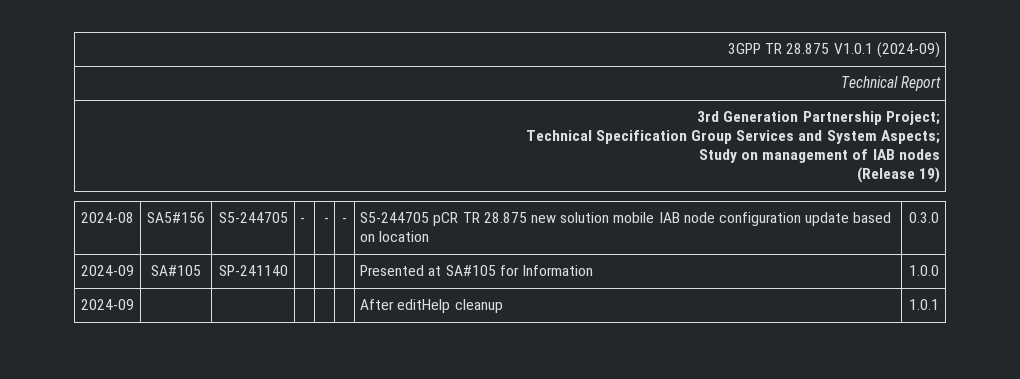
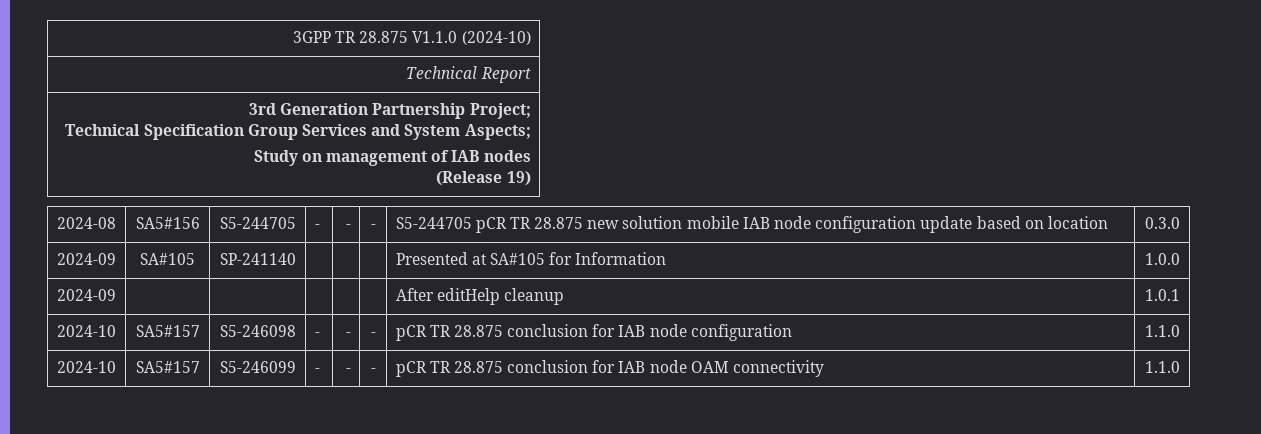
- 3GPP TR 28.875 V1.0.1 (2024-09)
+ 3GPP TR 28.875 V1.1.0 (2024-10)
+ 2024-10 | SA5#157 | S5-246098 | - | - | - | pCR TR 28.875 conclusion for IAB node configuration | 1.1.0
+ 2024-10 | SA5#157 | S5-246099 | - | - | - | pCR TR 28.875 conclusion for IAB node OAM connectivity | 1.1.0

